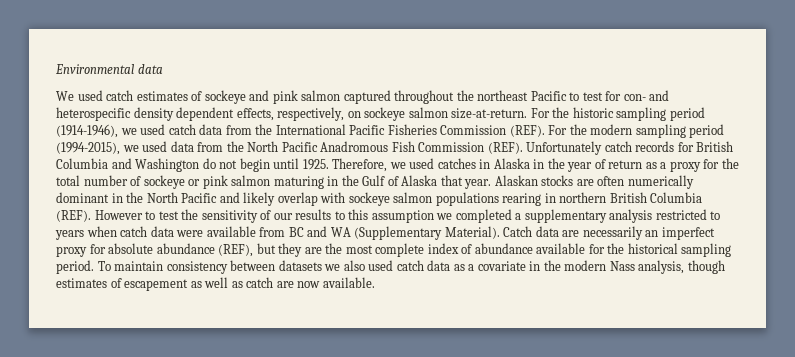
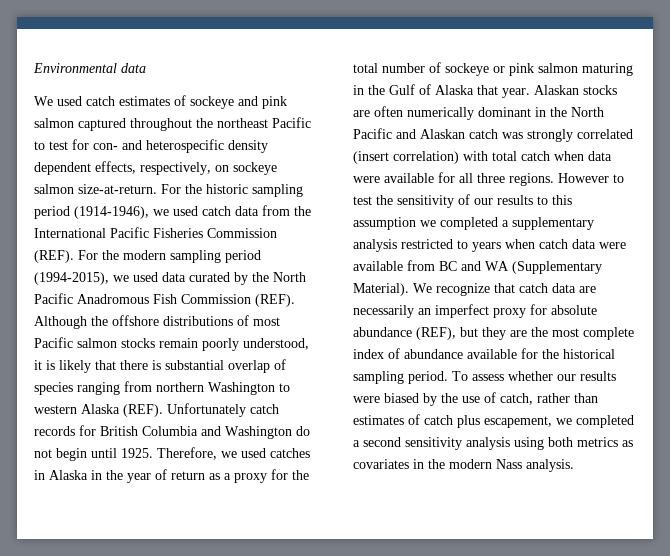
- For the modern sampling period (1994-2015), we used data from the North Pacific Anadromous Fish Commission (REF).
+ For the modern sampling period (1994-2015), we used data curated by the North Pacific Anadromous Fish Commission (REF).
+ Although the offshore distributions of most Pacific salmon stocks remain poorly understood, it is likely that there is substantial overlap of species ranging from northern Washington to western Alaska (REF).
- Alaskan stocks are often numerically dominant in the North Pacific and likely overlap with sockeye salmon populations rearing in northern British Columbia (REF).
+ Alaskan stocks are often numerically dominant in the North Pacific and Alaskan catch was strongly correlated (insert correlation) with total catch when data were available for all three regions.
- Catch data are necessarily an imperfect proxy for absolute abundance (REF), but they are the most complete index of abundance available for the historical sampling period.
+ We recognize that catch data are necessarily an imperfect proxy for absolute abundance (REF), but they are the most complete index of abundance available for the historical sampling period.
- To maintain consistency between datasets we also used catch data as a covariate in the modern Nass analysis, though estimates of escapement as well as catch are now available.
+ To assess whether our results were biased by the use of catch, rather than estimates of catch plus escapement, we completed a second sensitivity analysis using both metrics as covariates in the modern Nass analysis.

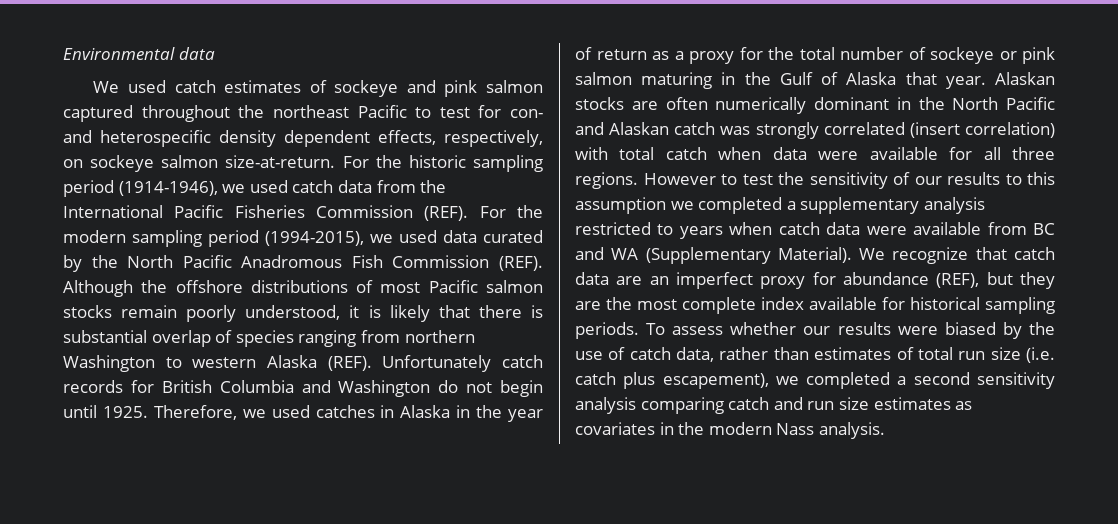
- We recognize that catch data are necessarily an imperfect proxy for absolute abundance (REF), but they are the most complete index of abundance available for the historical sampling period.
+ We recognize that catch data are an imperfect proxy for abundance (REF), but they are the most complete index available for historical sampling periods.
- To assess whether our results were biased by the use of catch, rather than estimates of catch plus escapement, we completed a second sensitivity analysis using both metrics as covariates in the modern Nass analysis.
+ To assess whether our results were biased by the use of catch data, rather than estimates of total run size (i.e. catch plus escapement), we completed a second sensitivity analysis comparing catch and run size estimates as covariates in the modern Nass analysis.

